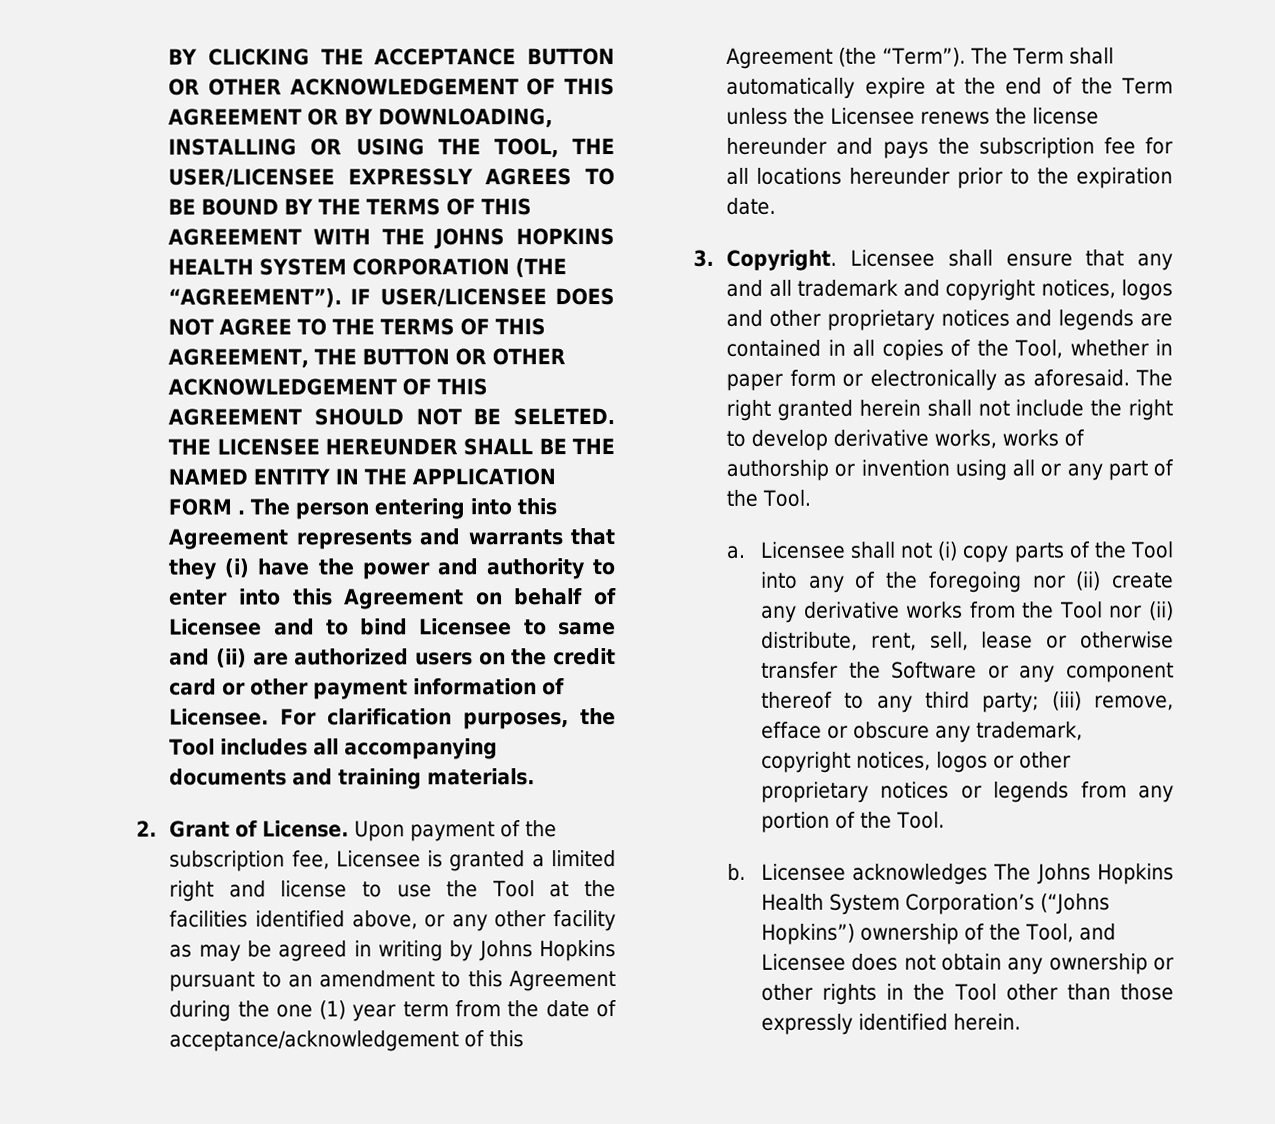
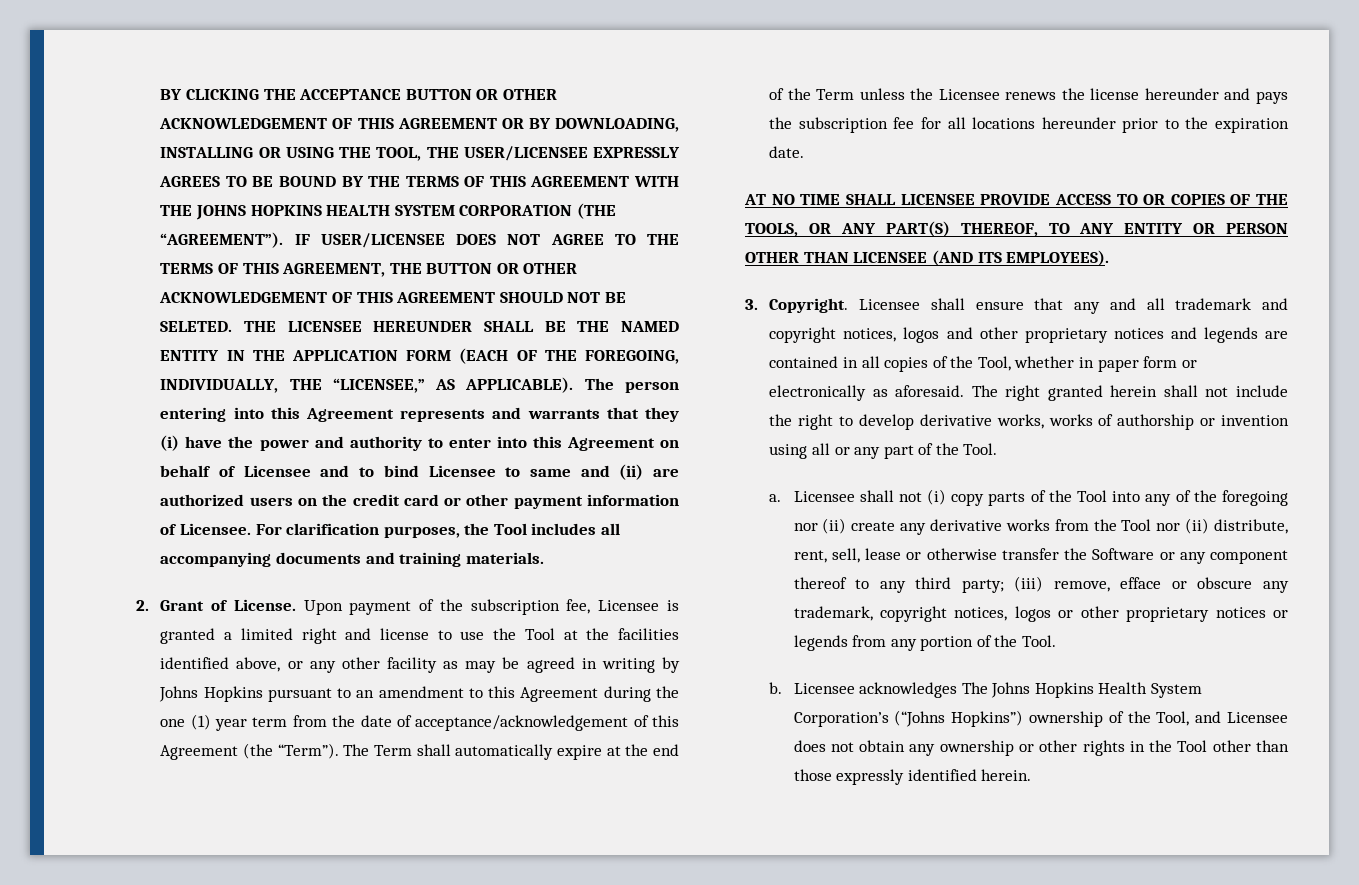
- THE LICENSEE HEREUNDER SHALL BE THE NAMED ENTITY IN THE APPLICATION FORM .
+ THE LICENSEE HEREUNDER SHALL BE THE NAMED ENTITY IN THE APPLICATION FORM (EACH OF THE FOREGOING, INDIVIDUALLY, THE “LICENSEE,” AS APPLICABLE).
+ AT NO TIME SHALL LICENSEE PROVIDE ACCESS TO OR COPIES OF THE TOOLS, OR ANY PART(S) THEREOF, TO ANY ENTITY OR PERSON OTHER THAN LICENSEE (AND ITS EMPLOYEES).

